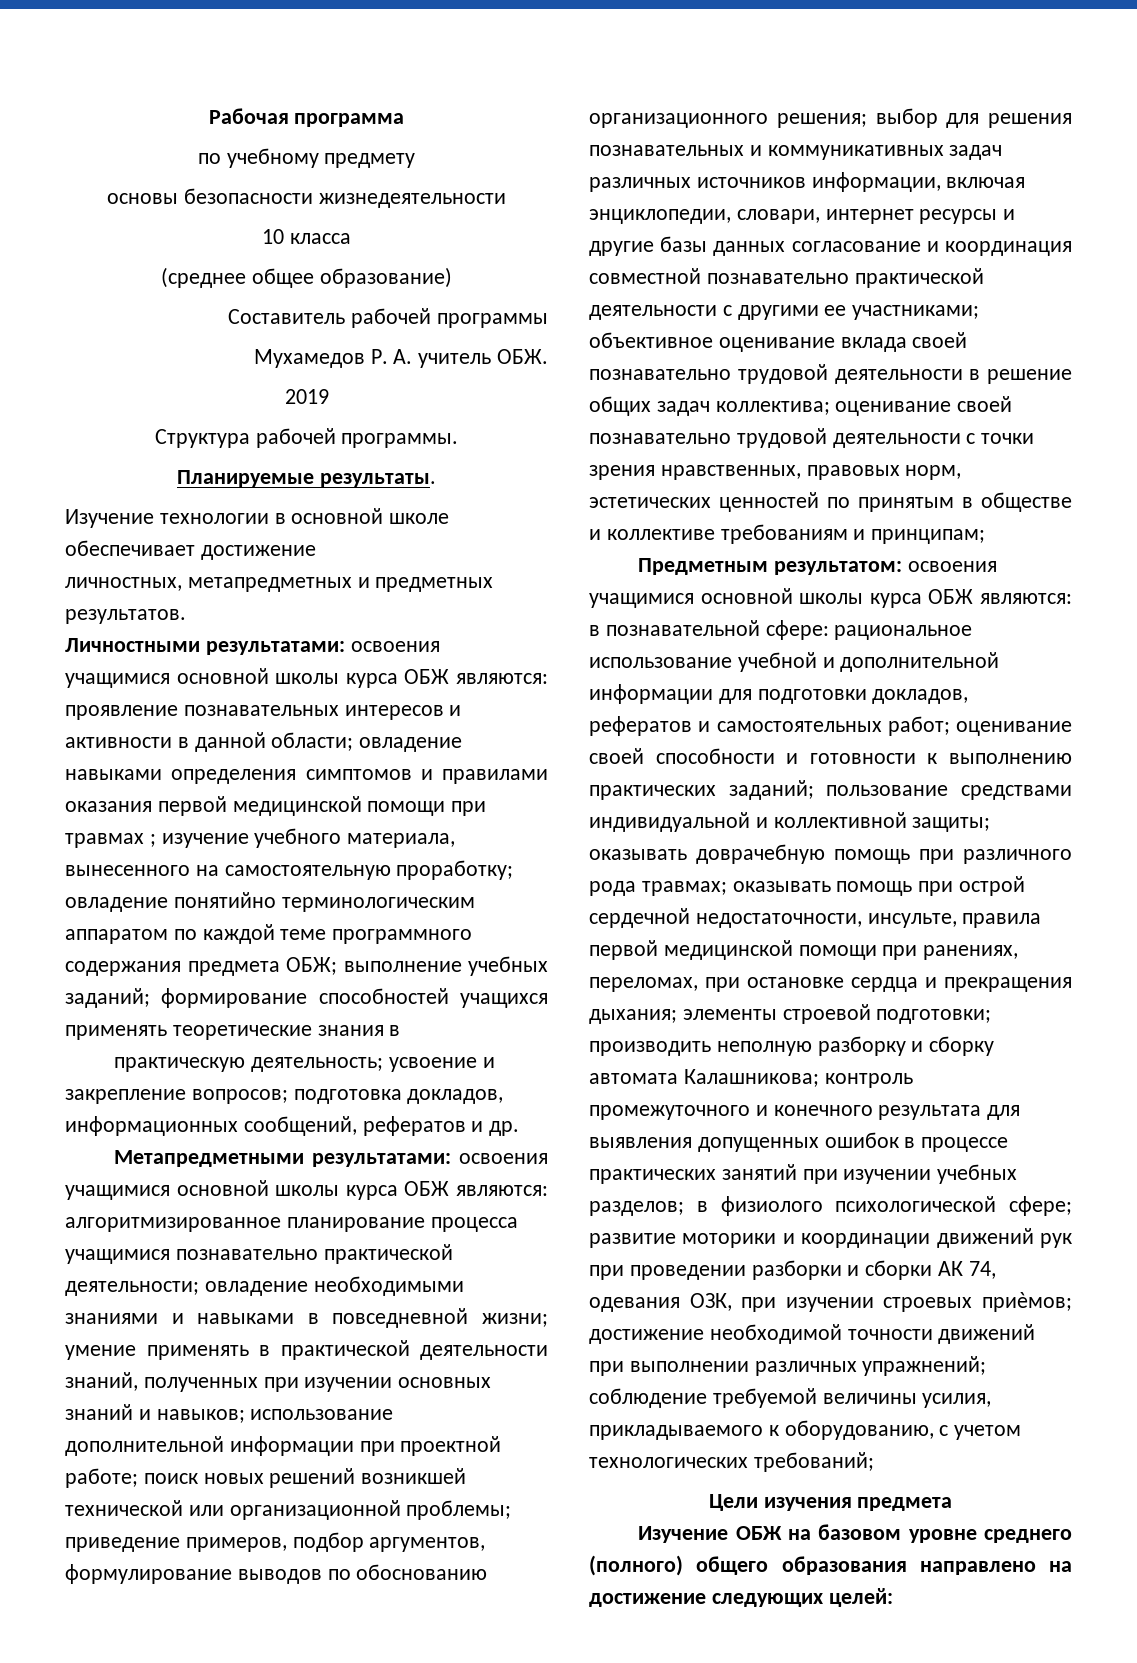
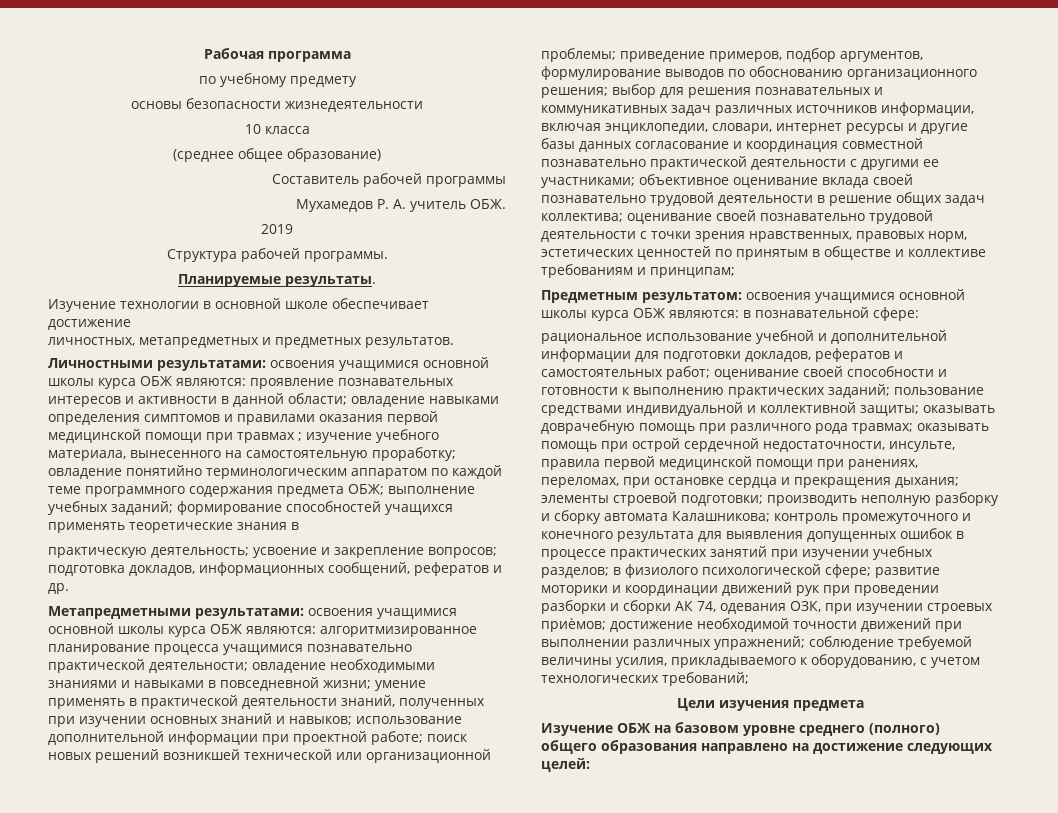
- в познавательной сфере: рациональное использование учебной и дополнительной информации для подготовки докладов, рефератов и самостоятельных работ;
+ в познавательной сфере:
+ рациональное использование учебной и дополнительной информации для подготовки докладов, рефератов и самостоятельных работ;

